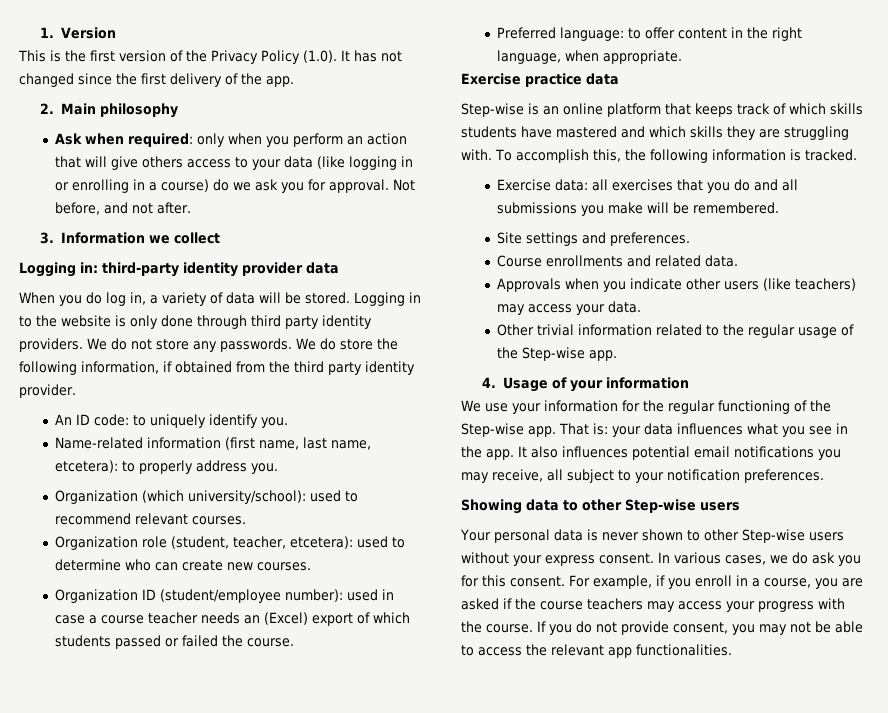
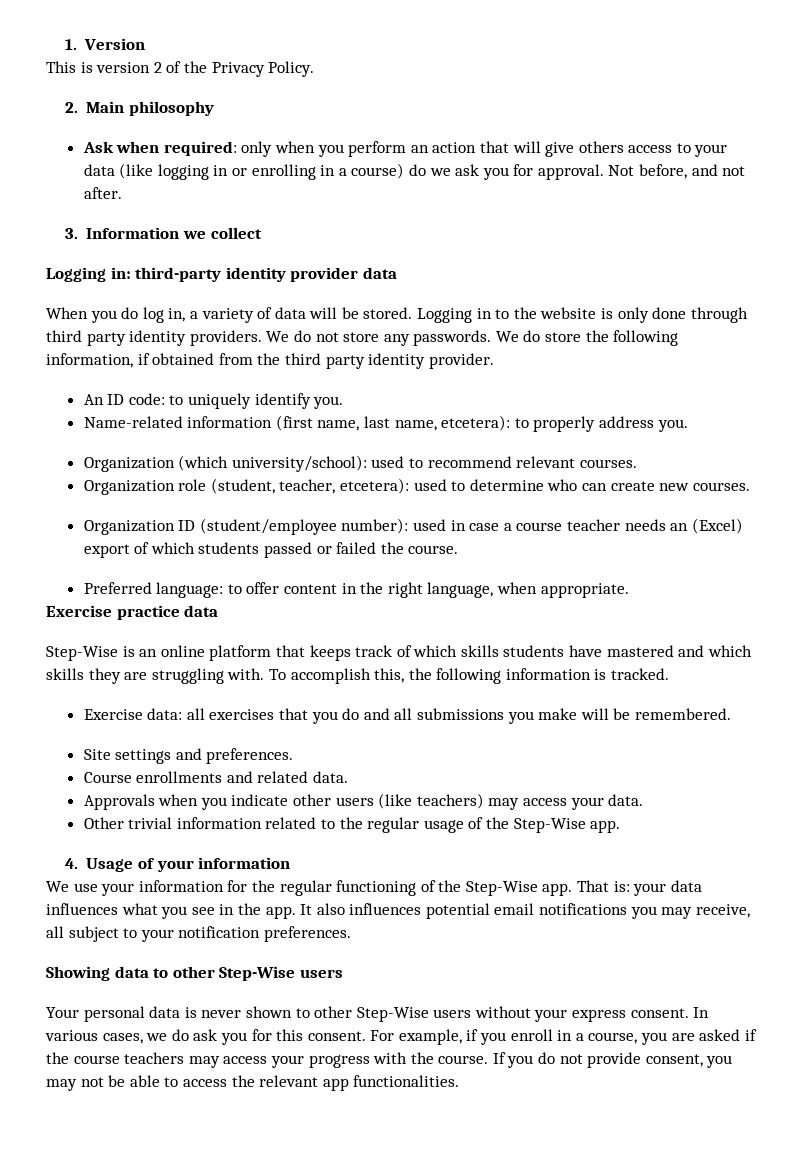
- This is the first version of the Privacy Policy (1.0). It has not changed since the first delivery of the app.
+ This is version 2 of the Privacy Policy.
- Step-wise is an online platform that keeps track of which skills students have mastered and which skills they are struggling with.
+ Step-Wise is an online platform that keeps track of which skills students have mastered and which skills they are struggling with.
- Other trivial information related to the regular usage of the Step-wise app.
+ Other trivial information related to the regular usage of the Step-Wise app.
- We use your information for the regular functioning of the Step-wise app.
+ We use your information for the regular functioning of the Step-Wise app.
- Showing data to other Step-wise users
+ Showing data to other Step-Wise users
- Your personal data is never shown to other Step-wise users without your express consent.
+ Your personal data is never shown to other Step-Wise users without your express consent.

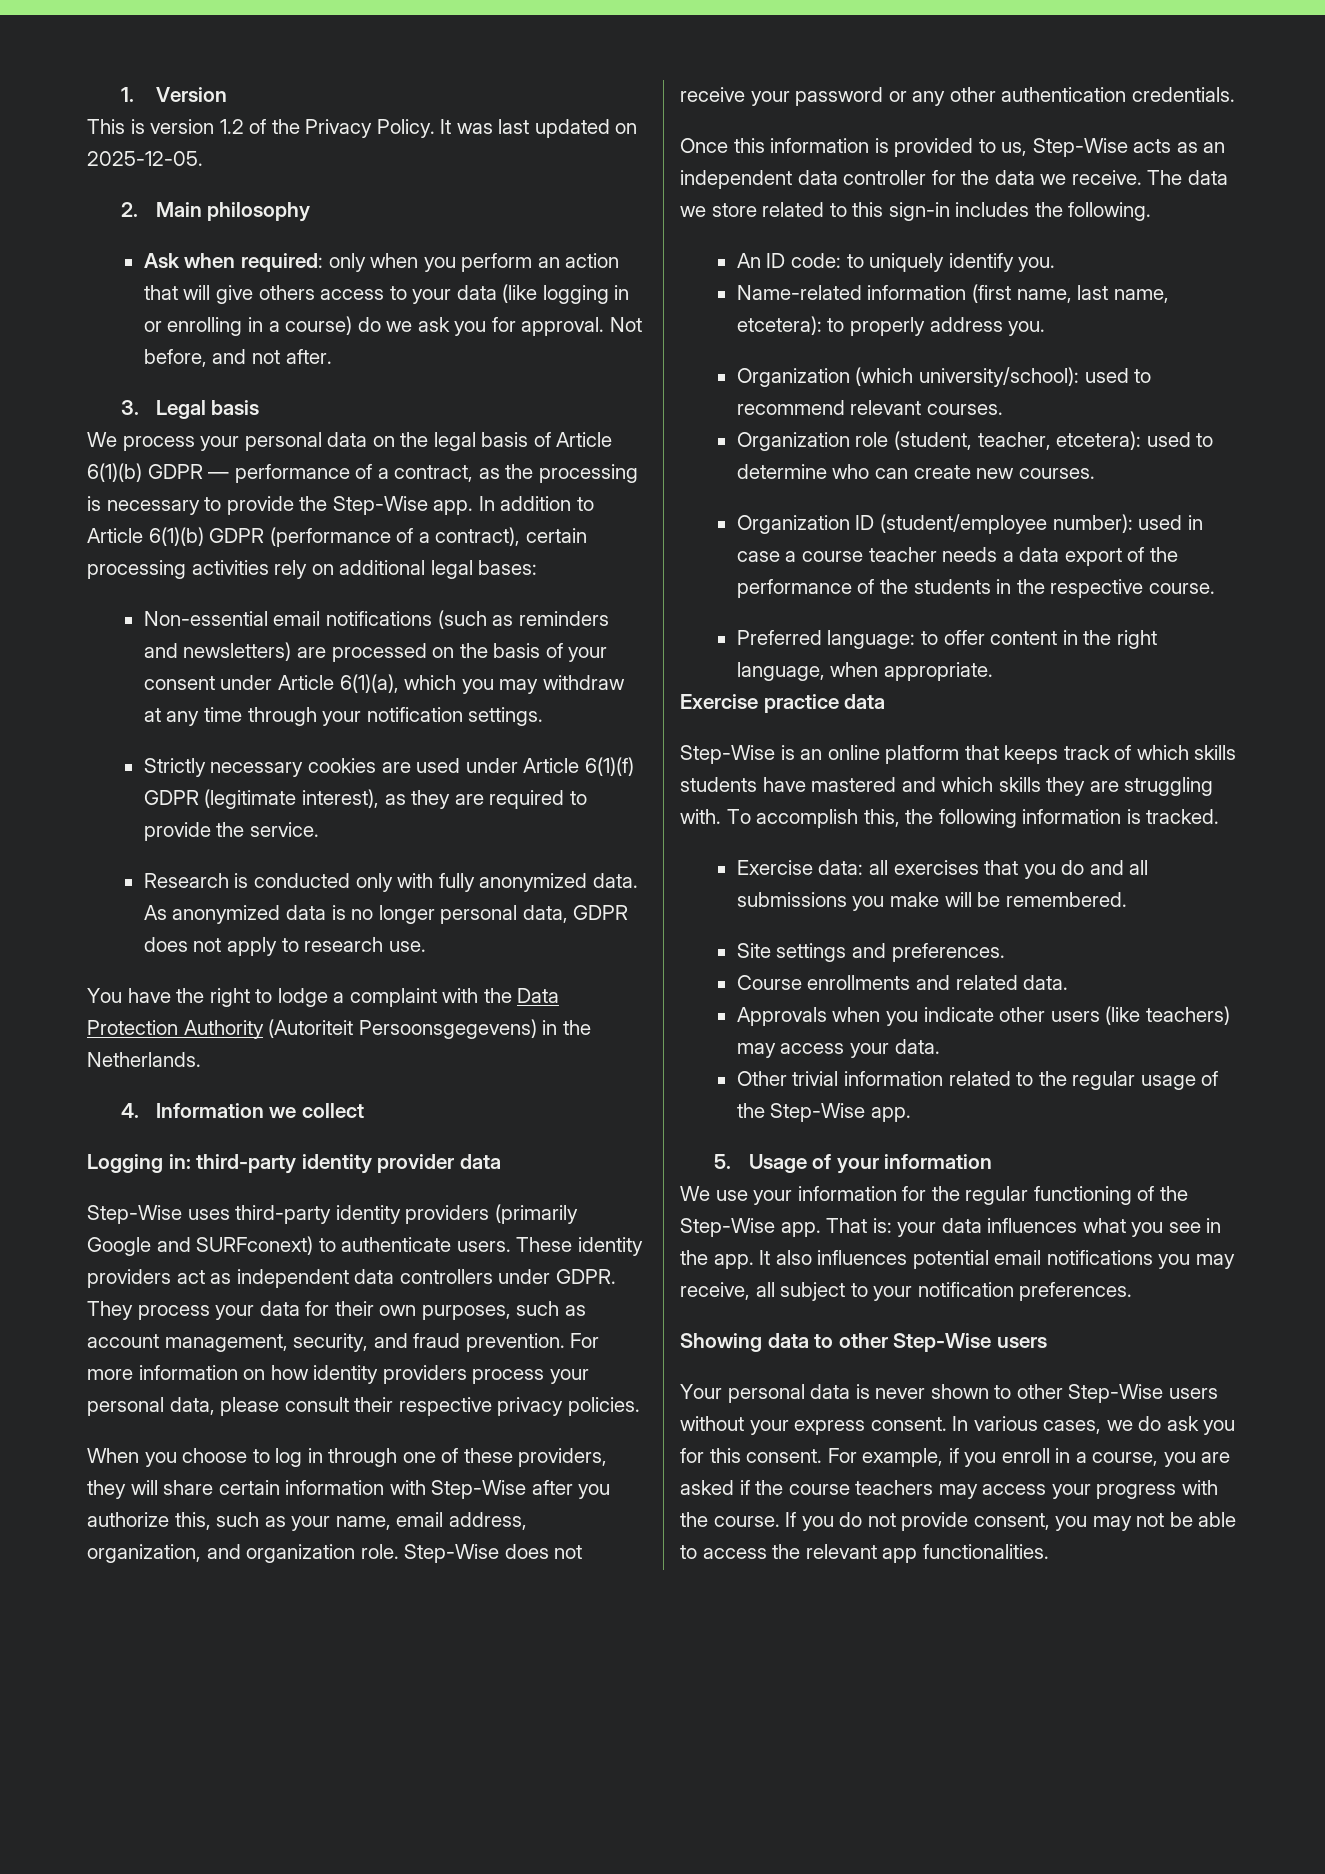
- This is version 2 of the Privacy Policy.
+ This is version 1.2 of the Privacy Policy. It was last updated on 2025-12-05.
- 3. Information we collect
+ 3. Legal basis
+ We process your personal data on the legal basis of Article 6(1)(b) GDPR — performance of a contract, as the processing is necessary to provide the Step-Wise app. In addition to Article 6(1)(b) GDPR (performance of a contract), certain processing activities rely on additional legal bases:
+ Non-essential email notifications (such as reminders and newsletters) are processed on the basis of your consent under Article 6(1)(a), which you may withdraw at any time through your notification settings.
+ Strictly necessary cookies are used under Article 6(1)(f) GDPR (legitimate interest), as they are required to provide the service.
+ Research is conducted only with fully anonymized data. As anonymized data is no longer personal data, GDPR does not apply to research use.
+ You have the right to lodge a complaint with the Data Protection Authority (Autoriteit Persoonsgegevens) in the Netherlands.
+ 4. Information we collect
- When you do log in, a variety of data will be stored. Logging in to the website is only done through third party identity providers. We do not store any passwords. We do store the following information, if obtained from the third party identity provider.
+ Step-Wise uses third-party identity providers (primarily Google and SURFconext) to authenticate users. These identity providers act as independent data controllers under GDPR. They process your data for their own purposes, such as account management, security, and fraud prevention. For more information on how identity providers process your personal data, please consult their respective privacy policies.
+ When you choose to log in through one of these providers, they will share certain information with Step-Wise after you authorize this, such as your name, email address, organization, and organization role. Step-Wise does not receive your password or any other authentication credentials.
+ Once this information is provided to us, Step-Wise acts as an independent data controller for the data we receive. The data we store related to this sign-in includes the following.
- Organization ID (student/employee number): used in case a course teacher needs an (Excel) export of which students passed or failed the course.
+ Organization ID (student/employee number): used in case a course teacher needs a data export of the performance of the students in the respective course.
- 4. Usage of your information
+ 5. Usage of your information

